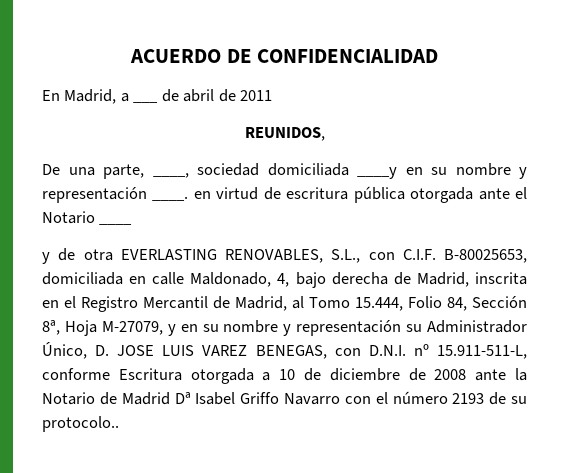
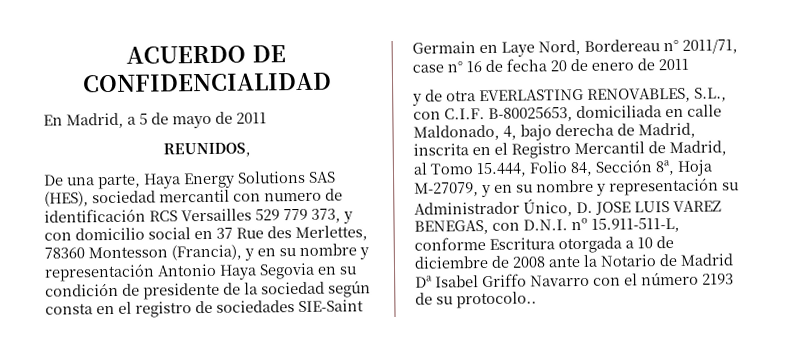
- En Madrid, a ___ de abril de 2011
+ En Madrid, a 5 de mayo de 2011
- De una parte, ____, sociedad domiciliada ____y en su nombre y representación ____. en virtud de escritura pública otorgada ante el Notario ____
+ De una parte, Haya Energy Solutions SAS (HES), sociedad mercantil con numero de identificación RCS Versailles 529 779 373, y con domicilio social en 37 Rue des Merlettes, 78360 Montesson (Francia), y en su nombre y representación Antonio Haya Segovia en su condición de presidente de la sociedad según consta en el registro de sociedades SIE-Saint Germain en Laye Nord, Bordereau n° 2011/71, case n° 16 de fecha 20 de enero de 2011

